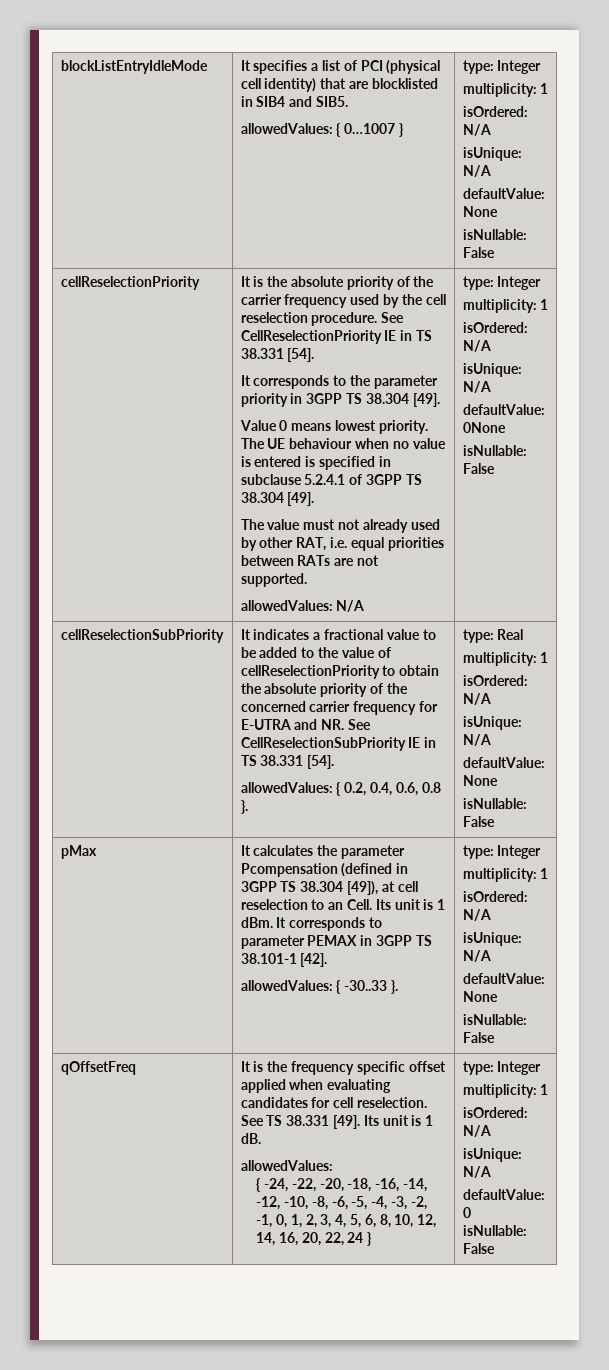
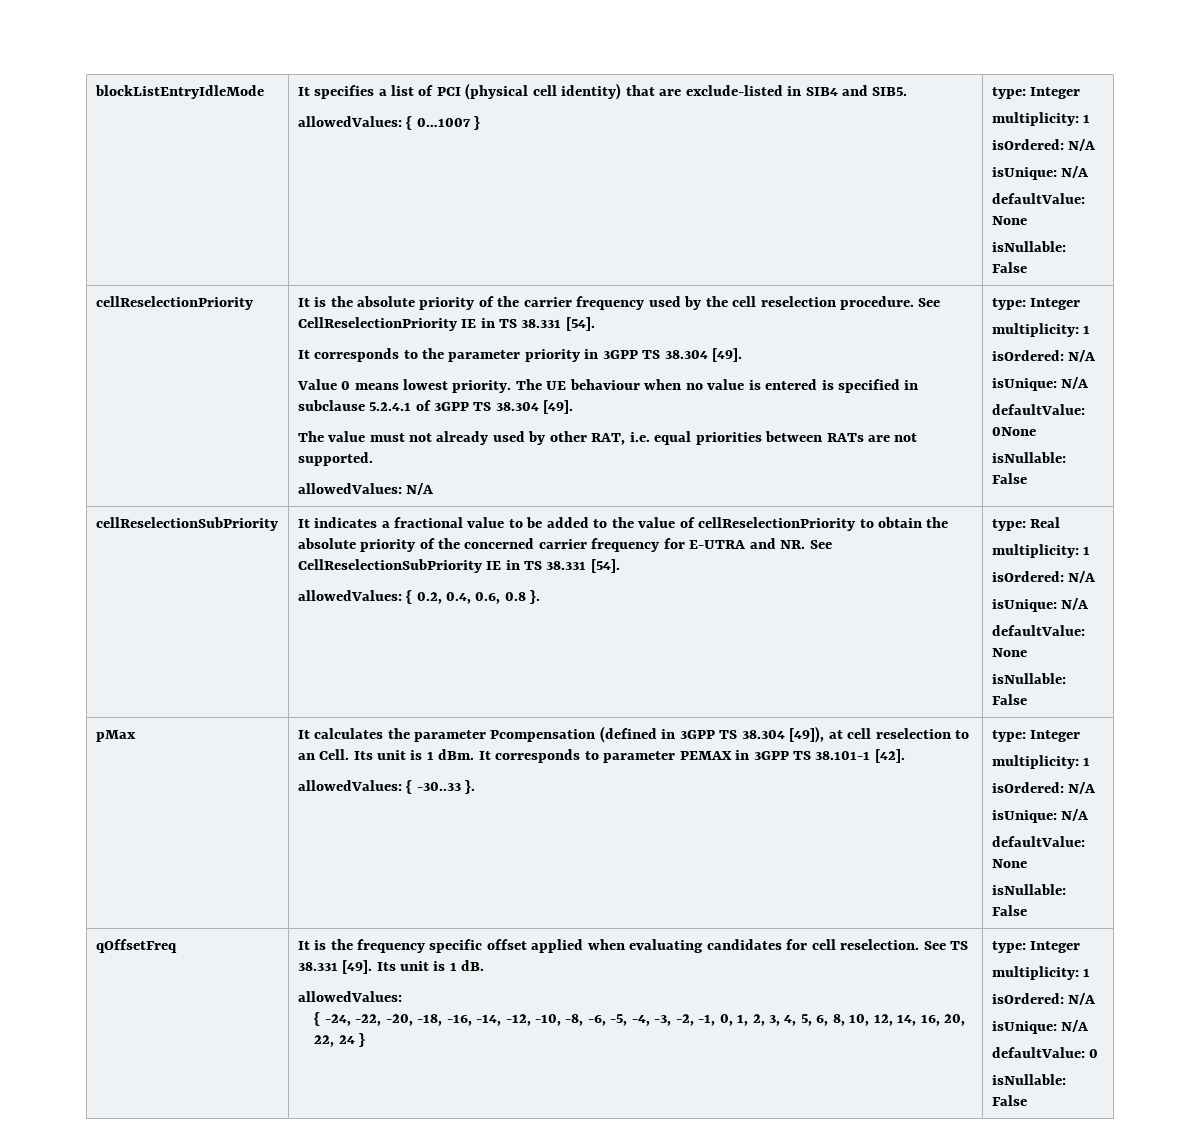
- blockListEntryIdleMode | It specifies a list of PCI (physical cell identity) that are blocklisted in SIB4 and SIB5.
+ blockListEntryIdleMode | It specifies a list of PCI (physical cell identity) that are exclude-listed in SIB4 and SIB5.

